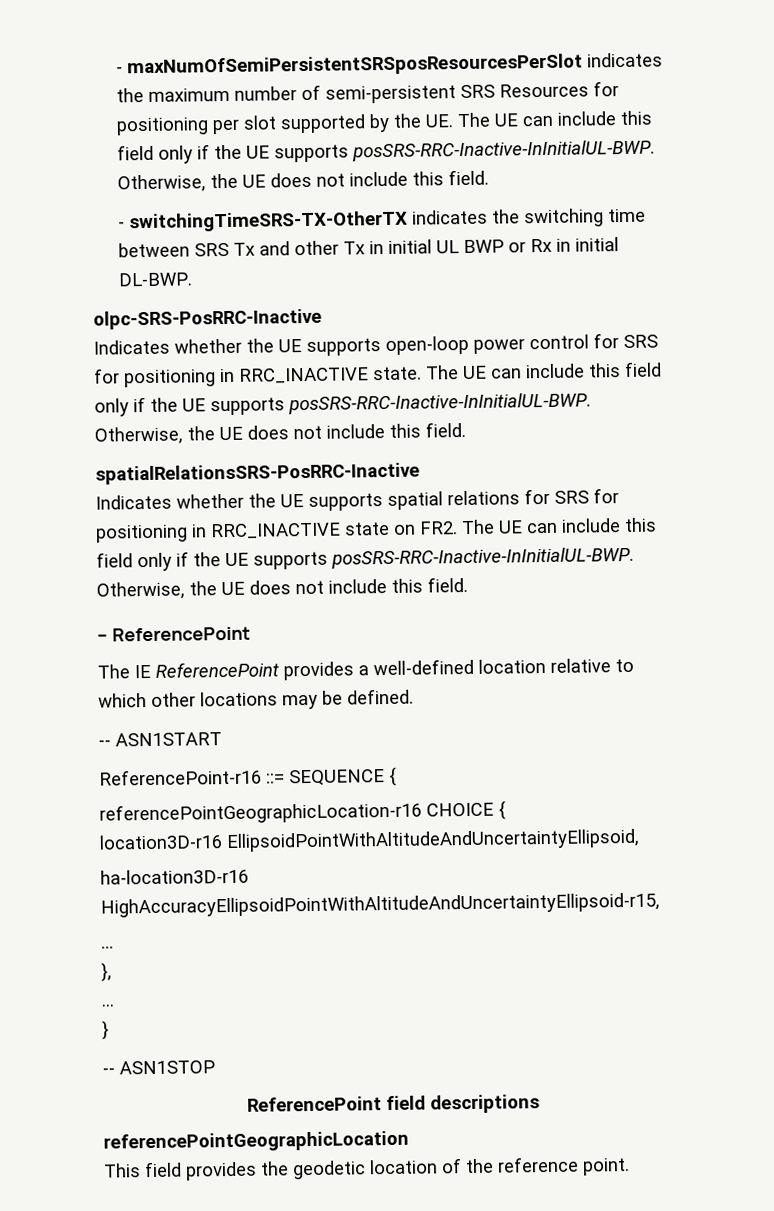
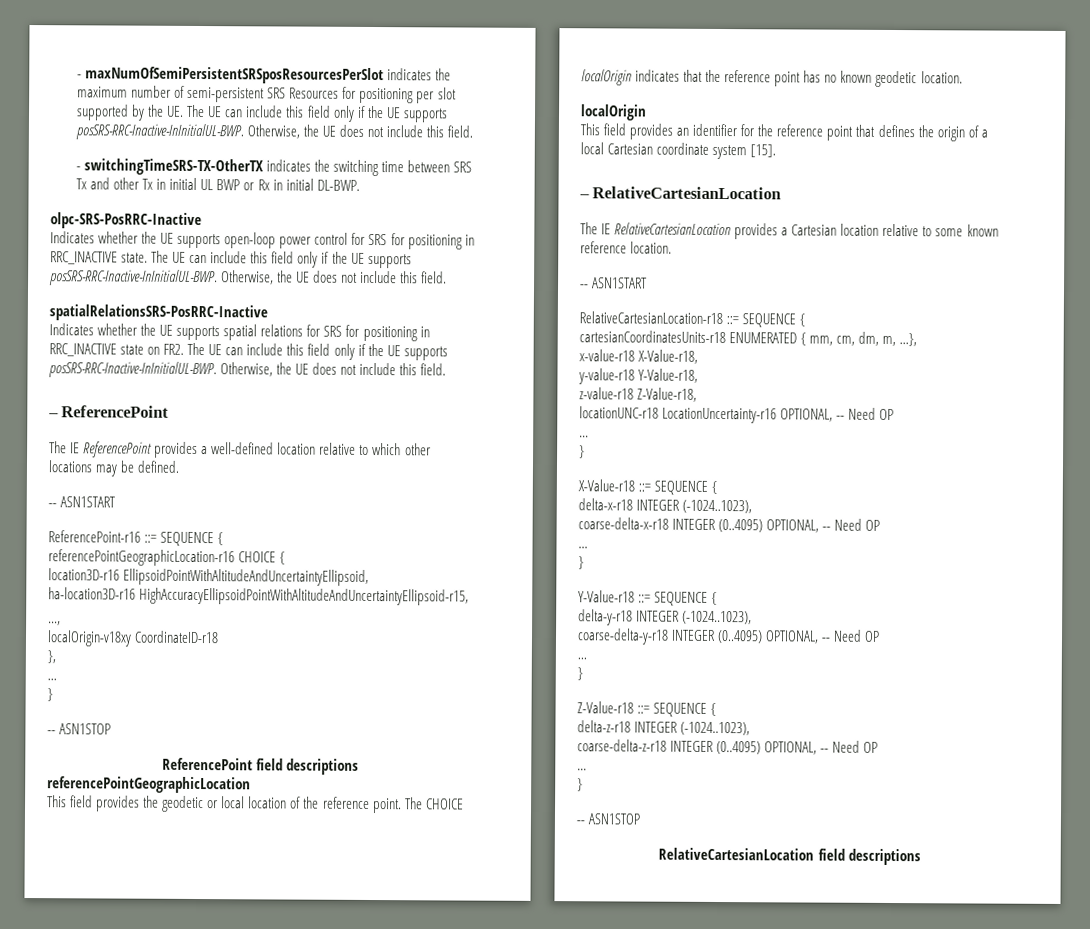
  ha-location3D-r16 HighAccuracyEllipsoidPointWithAltitudeAndUncertaintyEllipsoid-r15,
- ...
+ ...,
+ localOrigin-v18xy CoordinateID-r18
- This field provides the geodetic location of the reference point.
+ This field provides the geodetic or local location of the reference point.
+ The CHOICE localOrigin indicates that the reference point has no known geodetic location.
+ localOrigin
+ This field provides an identifier for the reference point that defines the origin of a local Cartesian coordinate system [15].
+ – RelativeCartesianLocation
+ The IE RelativeCartesianLocation provides a Cartesian location relative to some known reference location.
+ -- ASN1START
+ RelativeCartesianLocation-r18 ::= SEQUENCE {
+ cartesianCoordinatesUnits-r18 ENUMERATED { mm, cm, dm, m, ...},
+ x-value-r18 X-Value-r18,
+ y-value-r18 Y-Value-r18,
+ z-value-r18 Z-Value-r18,
+ locationUNC-r18 LocationUncertainty-r16 OPTIONAL, -- Need OP
+ ...
+ }
+ X-Value-r18 ::= SEQUENCE {
+ delta-x-r18 INTEGER (-1024..1023),
+ coarse-delta-x-r18 INTEGER (0..4095) OPTIONAL, -- Need OP
+ ...
+ }
+ Y-Value-r18 ::= SEQUENCE {
+ delta-y-r18 INTEGER (-1024..1023),
+ coarse-delta-y-r18 INTEGER (0..4095) OPTIONAL, -- Need OP
+ ...
+ }
+ Z-Value-r18 ::= SEQUENCE {
+ delta-z-r18 INTEGER (-1024..1023),
+ coarse-delta-z-r18 INTEGER (0..4095) OPTIONAL, -- Need OP
+ ...
+ }
+ -- ASN1STOP
+ RelativeCartesianLocation field descriptions

